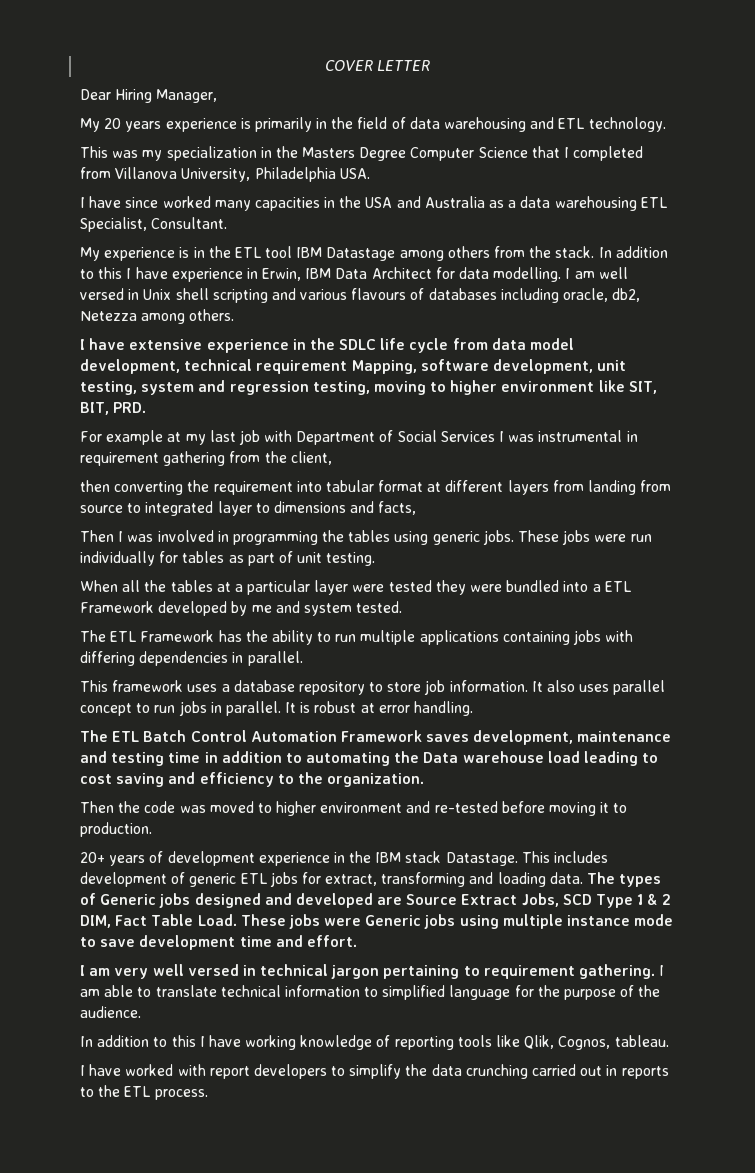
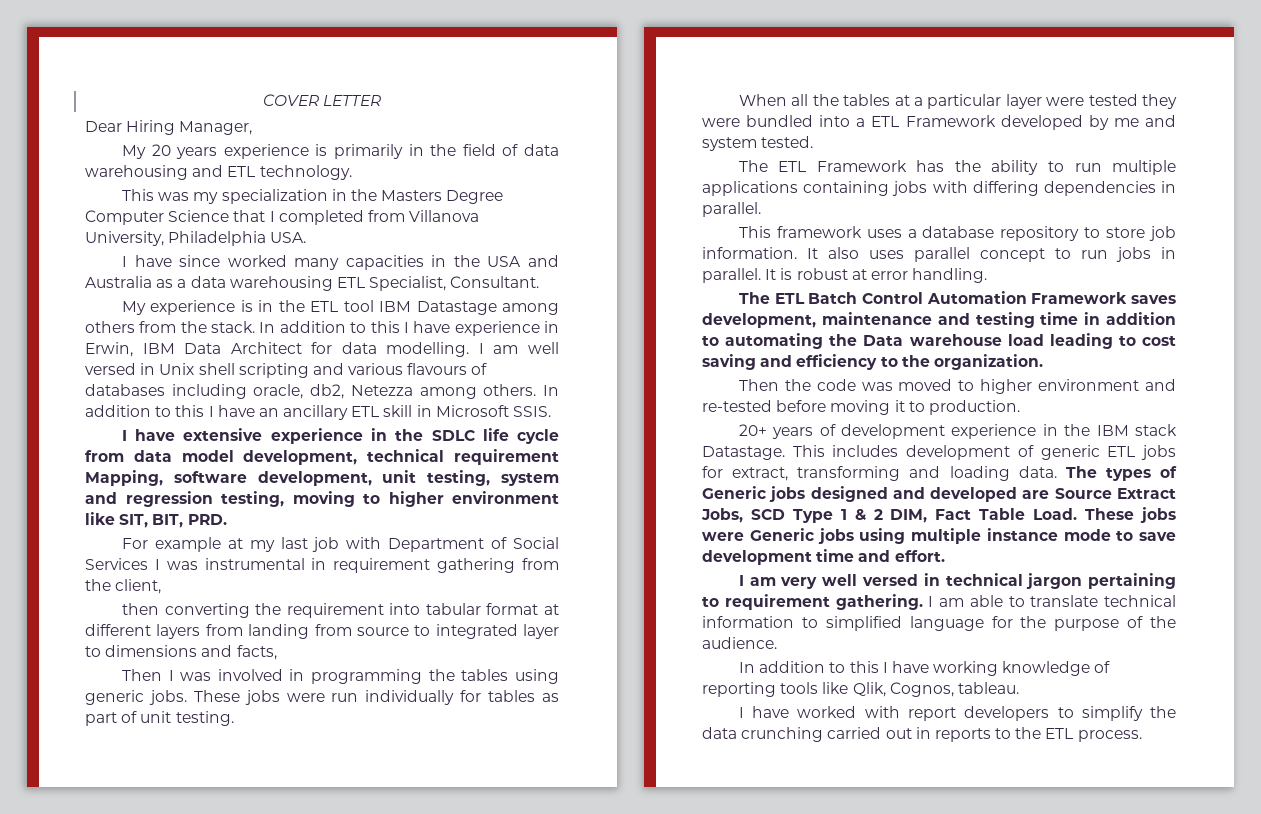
+ In addition to this I have an ancillary ETL skill in Microsoft SSIS.

